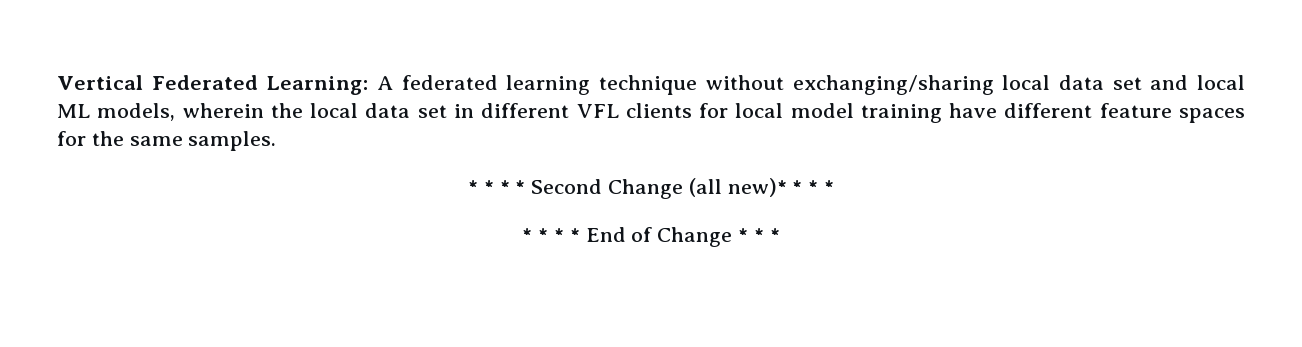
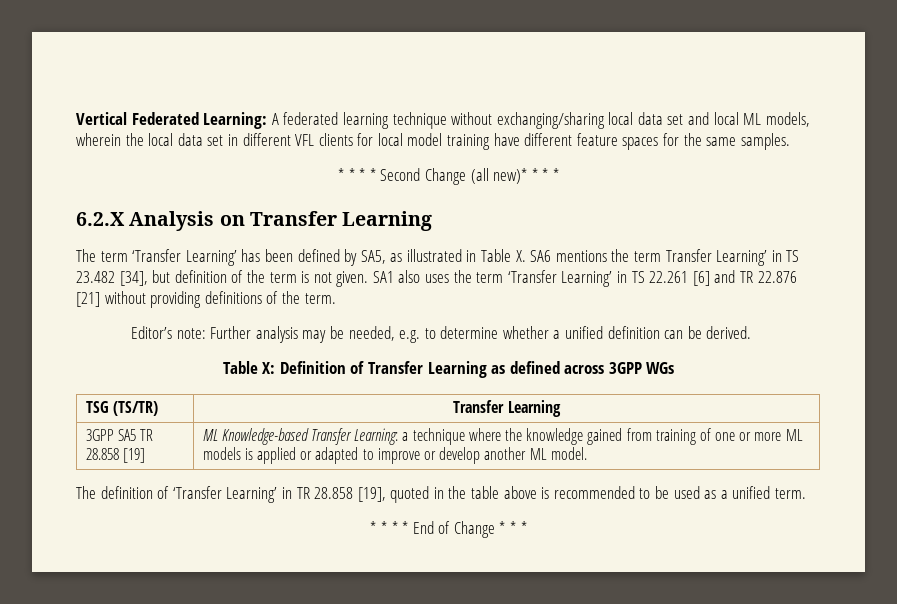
+ 6.2.X Analysis on Transfer Learning
+ The term ‘Transfer Learning’ has been defined by SA5, as illustrated in Table X. SA6 mentions the term Transfer Learning’ in TS 23.482 [34], but definition of the term is not given. SA1 also uses the term ‘Transfer Learning’ in TS 22.261 [6] and TR 22.876 [21] without providing definitions of the term.
+ Editor’s note: Further analysis may be needed, e.g. to determine whether a unified definition can be derived.
+ Table X: Definition of Transfer Learning as defined across 3GPP WGs
+ TSG (TS/TR) | Transfer Learning
+ 3GPP SA5 TR 28.858 [19] | ML Knowledge-based Transfer Learning: a technique where the knowledge gained from training of one or more ML models is applied or adapted to improve or develop another ML model.
+ The definition of ‘Transfer Learning’ in TR 28.858 [19], quoted in the table above is recommended to be used as a unified term.

